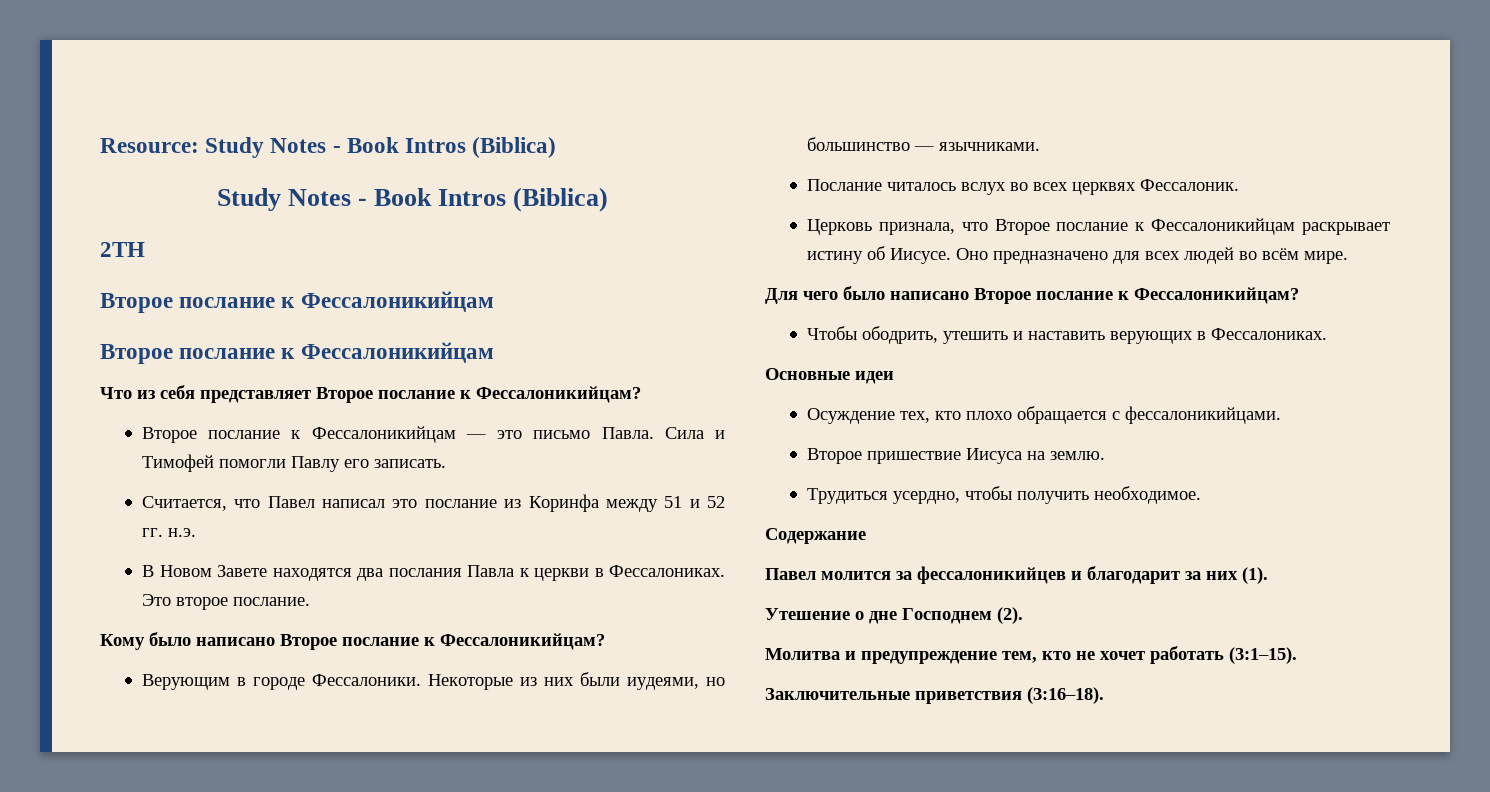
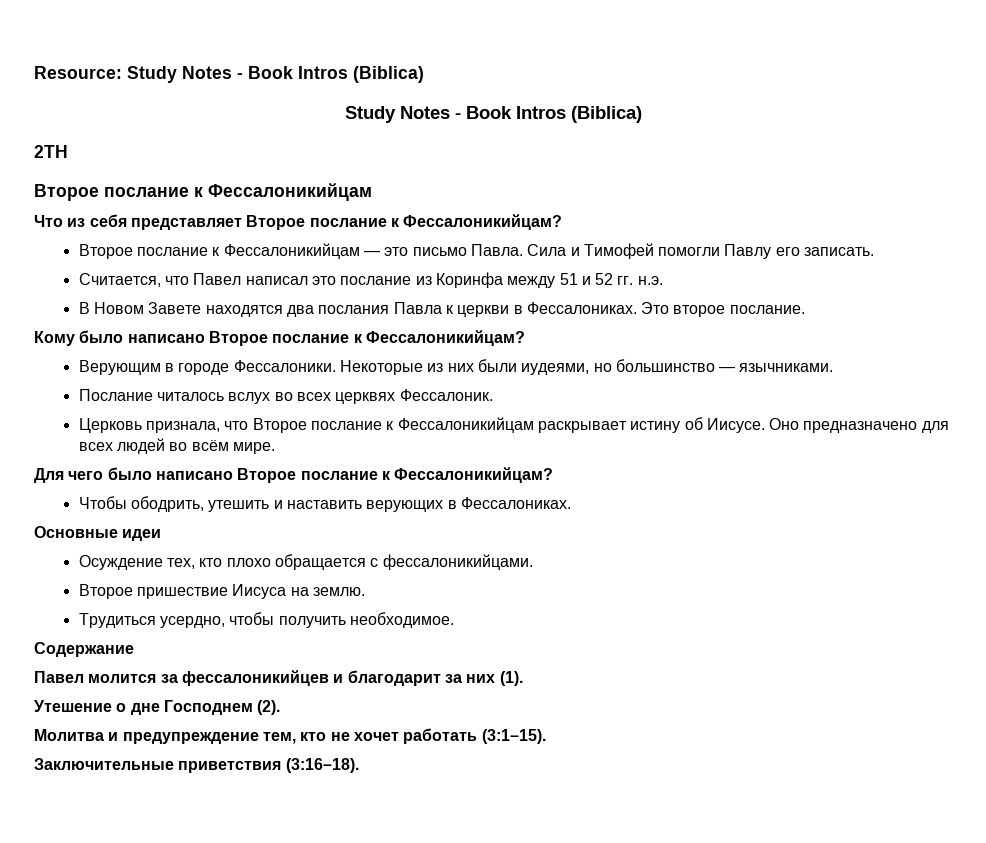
  2TH
- Второе послание к Фессалоникийцам

